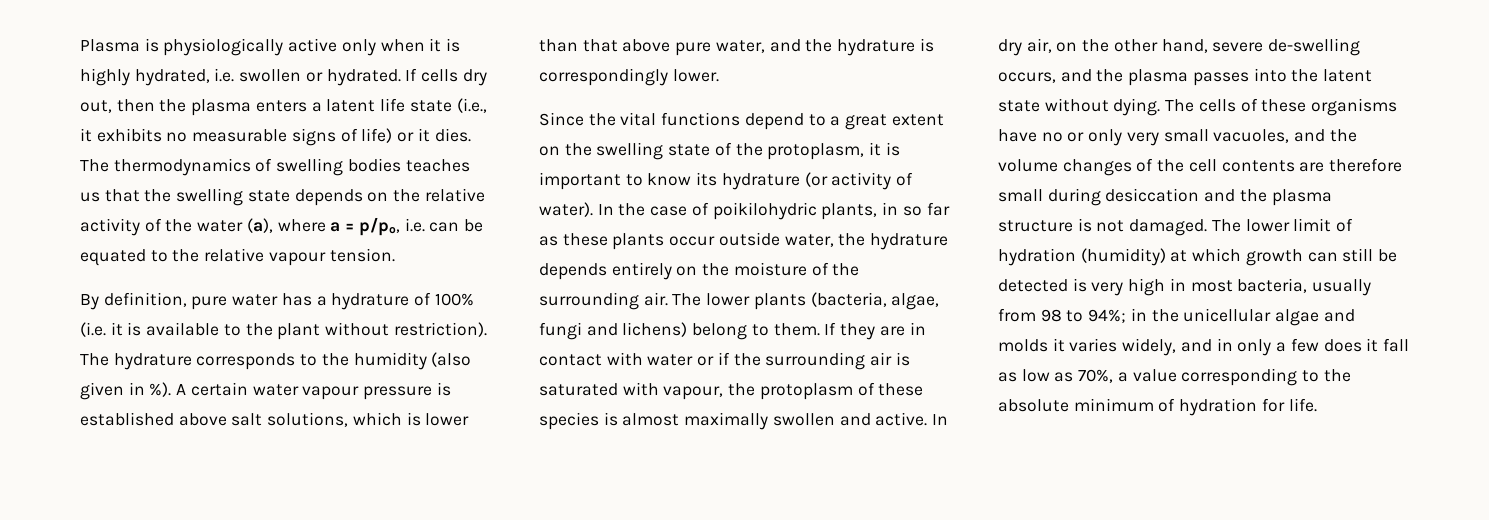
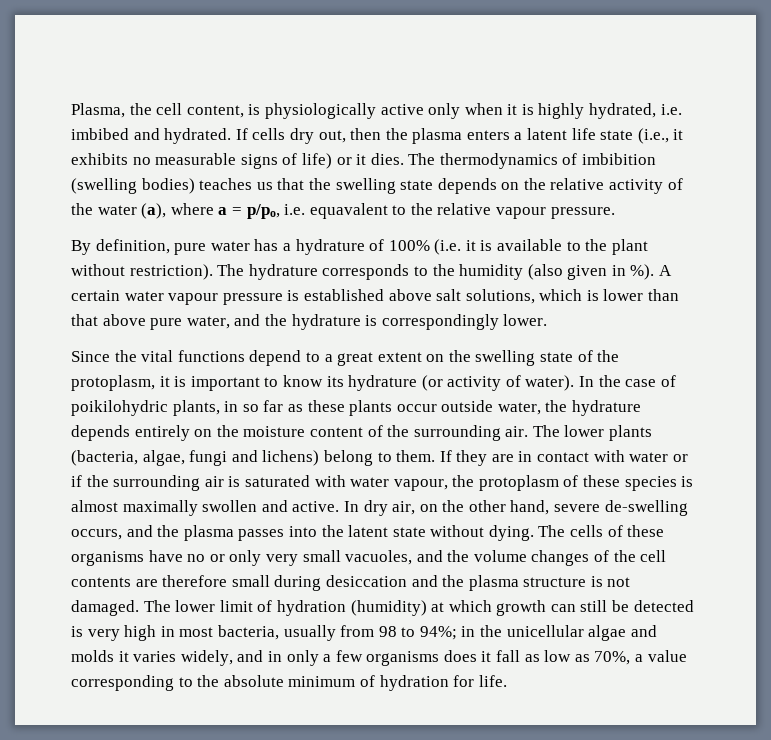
- Plasma is physiologically active only when it is highly hydrated, i.e. swollen or hydrated.
+ Plasma, the cell content, is physiologically active only when it is highly hydrated, i.e. imbibed and hydrated.
- The thermodynamics of swelling bodies teaches us that the swelling state depends on the relative activity of the water (a), where a = p/po, i.e. can be equated to the relative vapour tension.
+ The thermodynamics of imbibition (swelling bodies) teaches us that the swelling state depends on the relative activity of the water (a), where a = p/po, i.e. equavalent to the relative vapour pressure.
- In the case of poikilohydric plants, in so far as these plants occur outside water, the hydrature depends entirely on the moisture of the surrounding air.
+ In the case of poikilohydric plants, in so far as these plants occur outside water, the hydrature depends entirely on the moisture content of the surrounding air.
- If they are in contact with water or if the surrounding air is saturated with vapour, the protoplasm of these species is almost maximally swollen and active.
+ If they are in contact with water or if the surrounding air is saturated with water vapour, the protoplasm of these species is almost maximally swollen and active.
- The lower limit of hydration (humidity) at which growth can still be detected is very high in most bacteria, usually from 98 to 94%; in the unicellular algae and molds it varies widely, and in only a few does it fall as low as 70%, a value corresponding to the absolute minimum of hydration for life.
+ The lower limit of hydration (humidity) at which growth can still be detected is very high in most bacteria, usually from 98 to 94%; in the unicellular algae and molds it varies widely, and in only a few organisms does it fall as low as 70%, a value corresponding to the absolute minimum of hydration for life.

